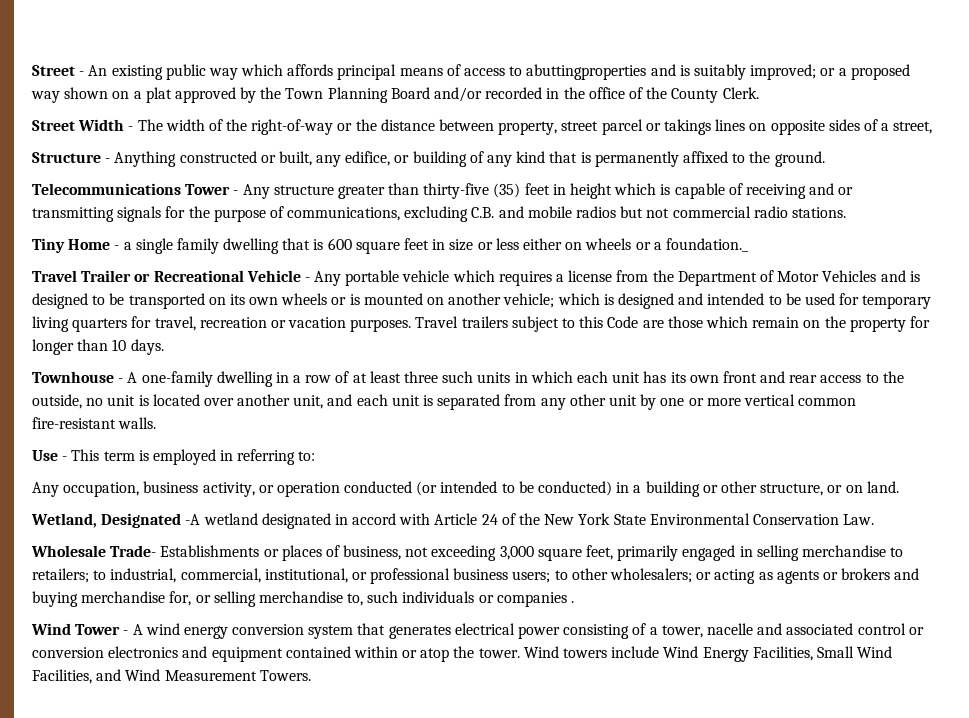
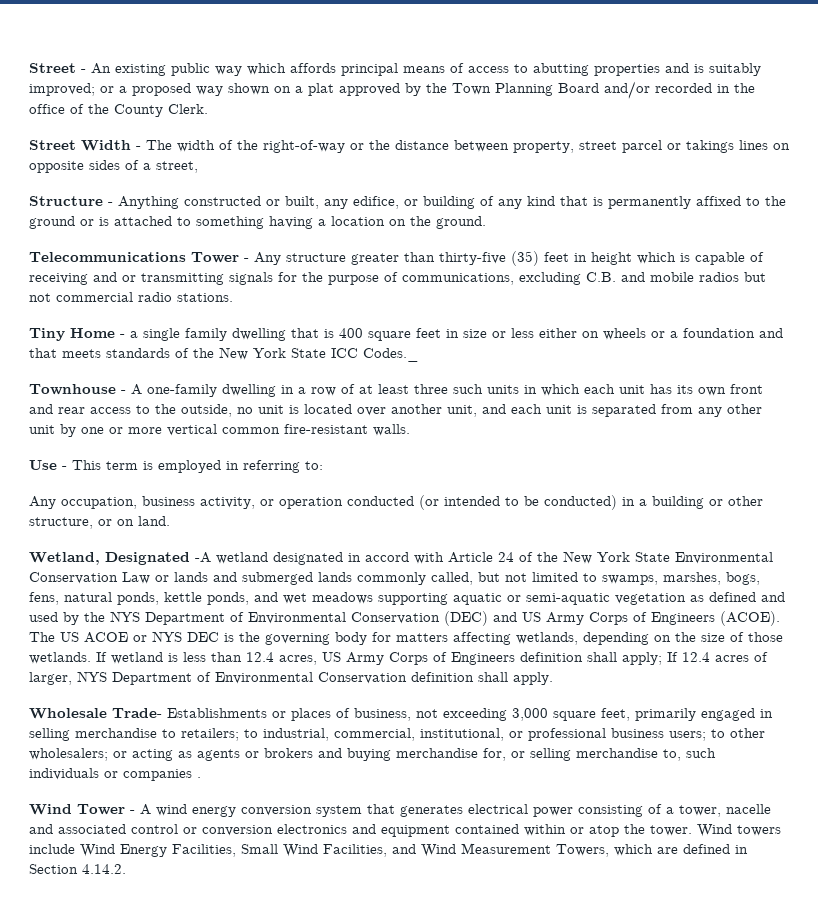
- Street - An existing public way which affords principal means of access to abuttingproperties and is suitably improved; or a proposed way shown on a plat approved by the Town Planning Board and/or recorded in the office of the County Clerk.
+ Street - An existing public way which affords principal means of access to abutting properties and is suitably improved; or a proposed way shown on a plat approved by the Town Planning Board and/or recorded in the office of the County Clerk.
- Structure - Anything constructed or built, any edifice, or building of any kind that is permanently affixed to the ground.
+ Structure - Anything constructed or built, any edifice, or building of any kind that is permanently affixed to the ground or is attached to something having a location on the ground.
- Tiny Home - a single family dwelling that is 600 square feet in size or less either on wheels or a foundation._
- Travel Trailer or Recreational Vehicle - Any portable vehicle which requires a license from the Department of Motor Vehicles and is designed to be transported on its own wheels or is mounted on another vehicle; which is designed and intended to be used for temporary living quarters for travel, recreation or vacation purposes. Travel trailers subject to this Code are those which remain on the property for longer than 10 days.
+ Tiny Home - a single family dwelling that is 400 square feet in size or less either on wheels or a foundation and that meets standards of the New York State ICC Codes._
- Wetland, Designated -A wetland designated in accord with Article 24 of the New York State Environmental Conservation Law.
+ Wetland, Designated -A wetland designated in accord with Article 24 of the New York State Environmental Conservation Law or lands and submerged lands commonly called, but not limited to swamps, marshes, bogs, fens, natural ponds, kettle ponds, and wet meadows supporting aquatic or semi-aquatic vegetation as defined and used by the NYS Department of Environmental Conservation (DEC) and US Army Corps of Engineers (ACOE). The US ACOE or NYS DEC is the governing body for matters affecting wetlands, depending on the size of those wetlands. If wetland is less than 12.4 acres, US Army Corps of Engineers definition shall apply; If 12.4 acres of larger, NYS Department of Environmental Conservation definition shall apply.
- Wind towers include Wind Energy Facilities, Small Wind Facilities, and Wind Measurement Towers.
+ Wind towers include Wind Energy Facilities, Small Wind Facilities, and Wind Measurement Towers, which are defined in Section 4.14.2.

